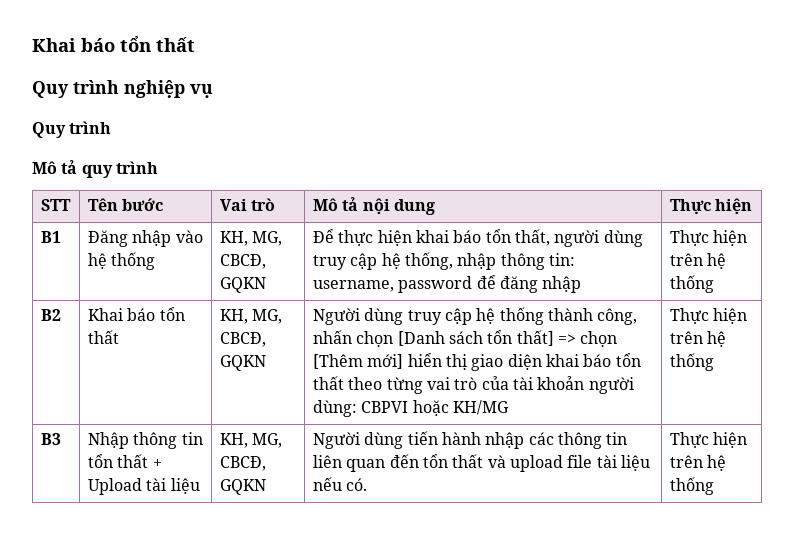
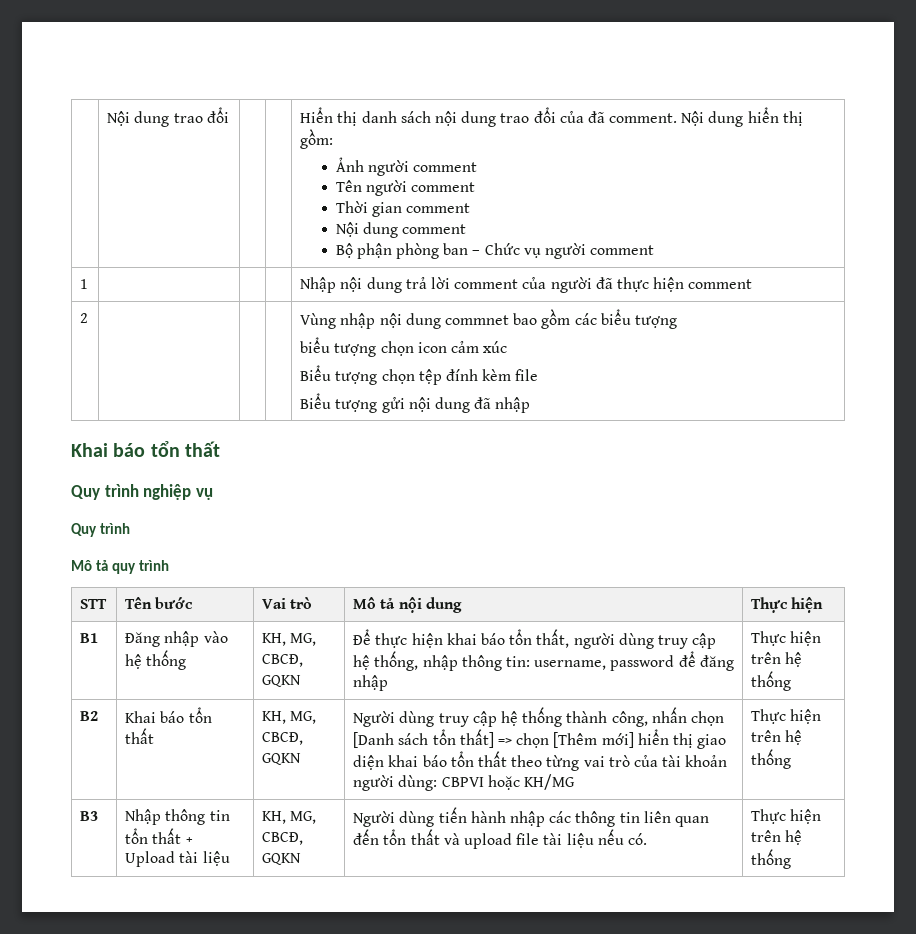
+ Nội dung trao đổi | | | Hiển thị danh sách nội dung trao đổi của đã comment. Nội dung hiển thị gồm:
+ Ảnh người comment
+ Tên người comment
+ Thời gian comment
+ Nội dung comment
+ Bộ phận phòng ban – Chức vụ người comment
+ 1 | | | | Nhập nội dung trả lời comment của người đã thực hiện comment
+ 2 | | | | Vùng nhập nội dung commnet bao gồm các biểu tượng
+ biểu tượng chọn icon cảm xúc
+ Biểu tượng chọn tệp đính kèm file
+ Biểu tượng gửi nội dung đã nhập

